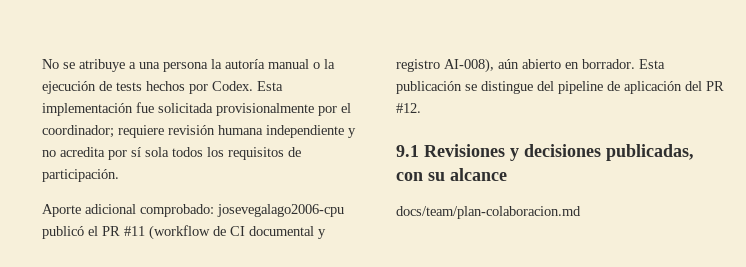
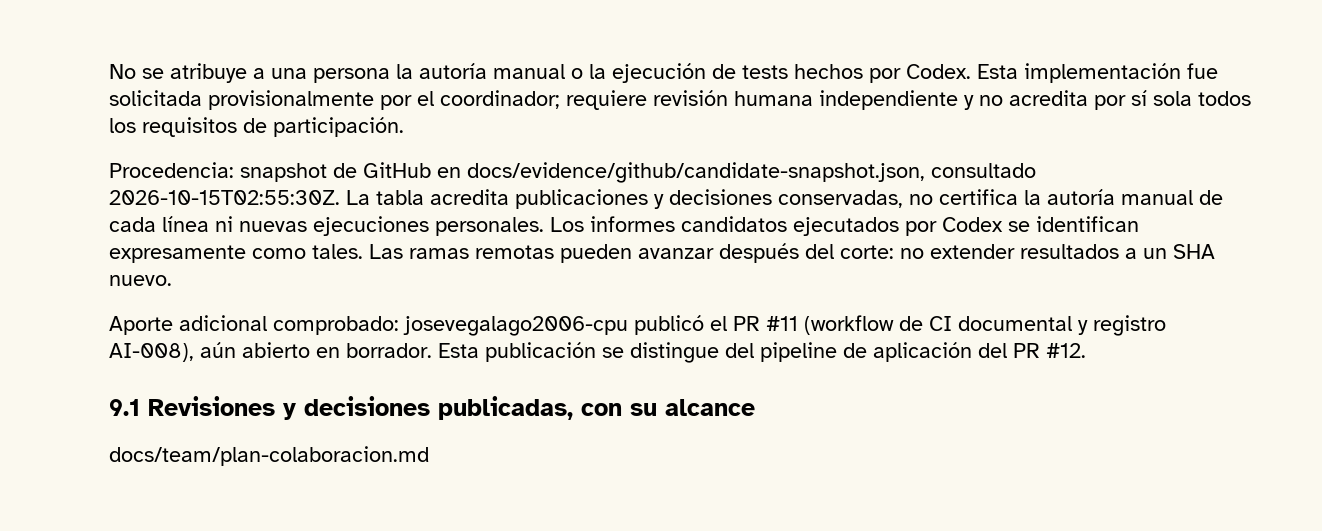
+ Procedencia: snapshot de GitHub en docs/evidence/github/candidate-snapshot.json, consultado 2026-10-15T02:55:30Z. La tabla acredita publicaciones y decisiones conservadas, no certifica la autoría manual de cada línea ni nuevas ejecuciones personales. Los informes candidatos ejecutados por Codex se identifican expresamente como tales. Las ramas remotas pueden avanzar después del corte: no extender resultados a un SHA nuevo.

